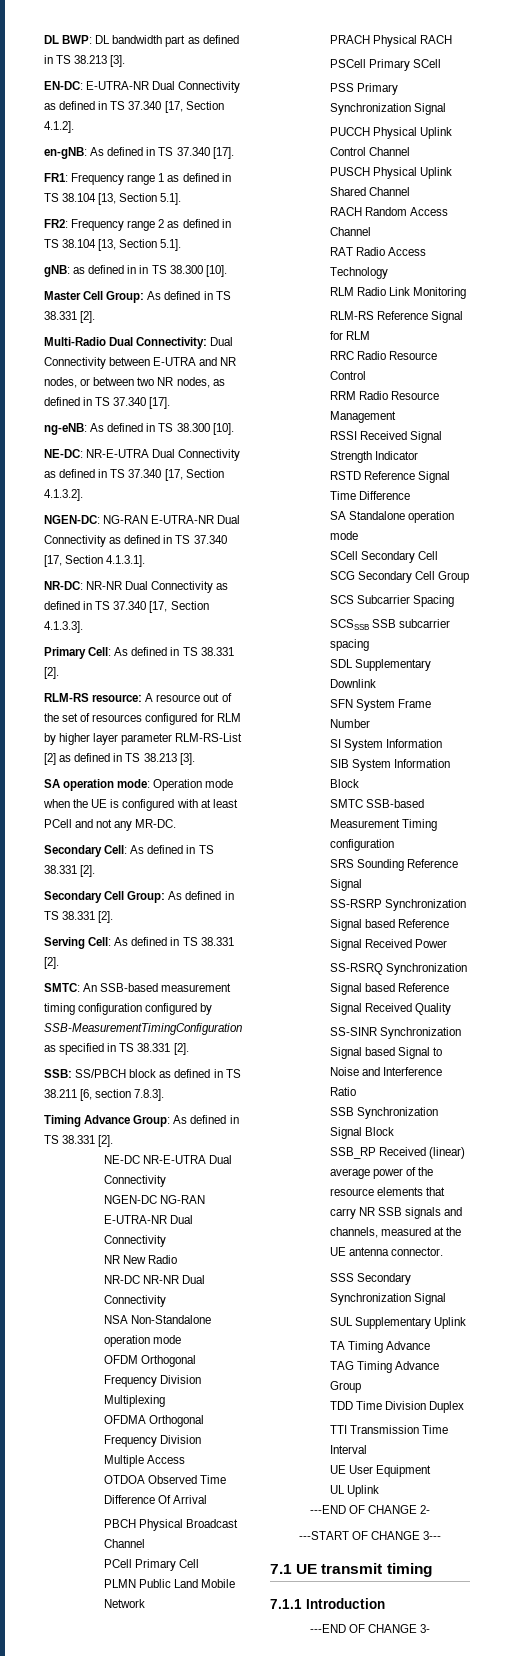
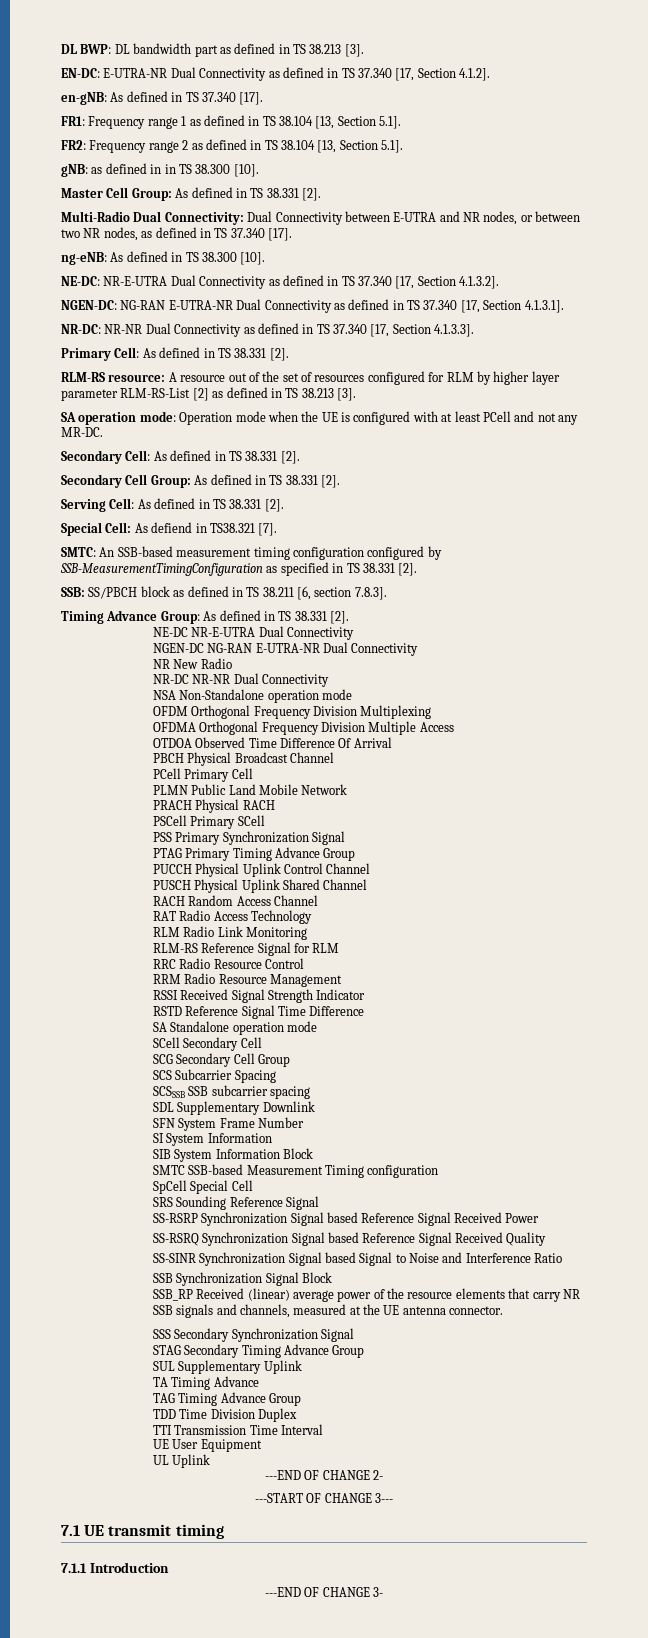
+ Special Cell: As defiend in TS38.321 [7].
+ PTAG Primary Timing Advance Group
+ SpCell Special Cell
+ STAG Secondary Timing Advance Group

